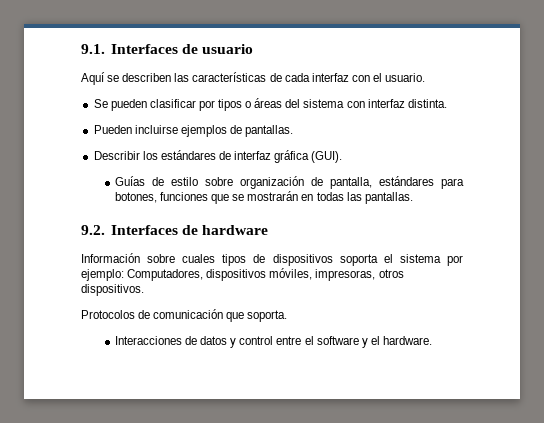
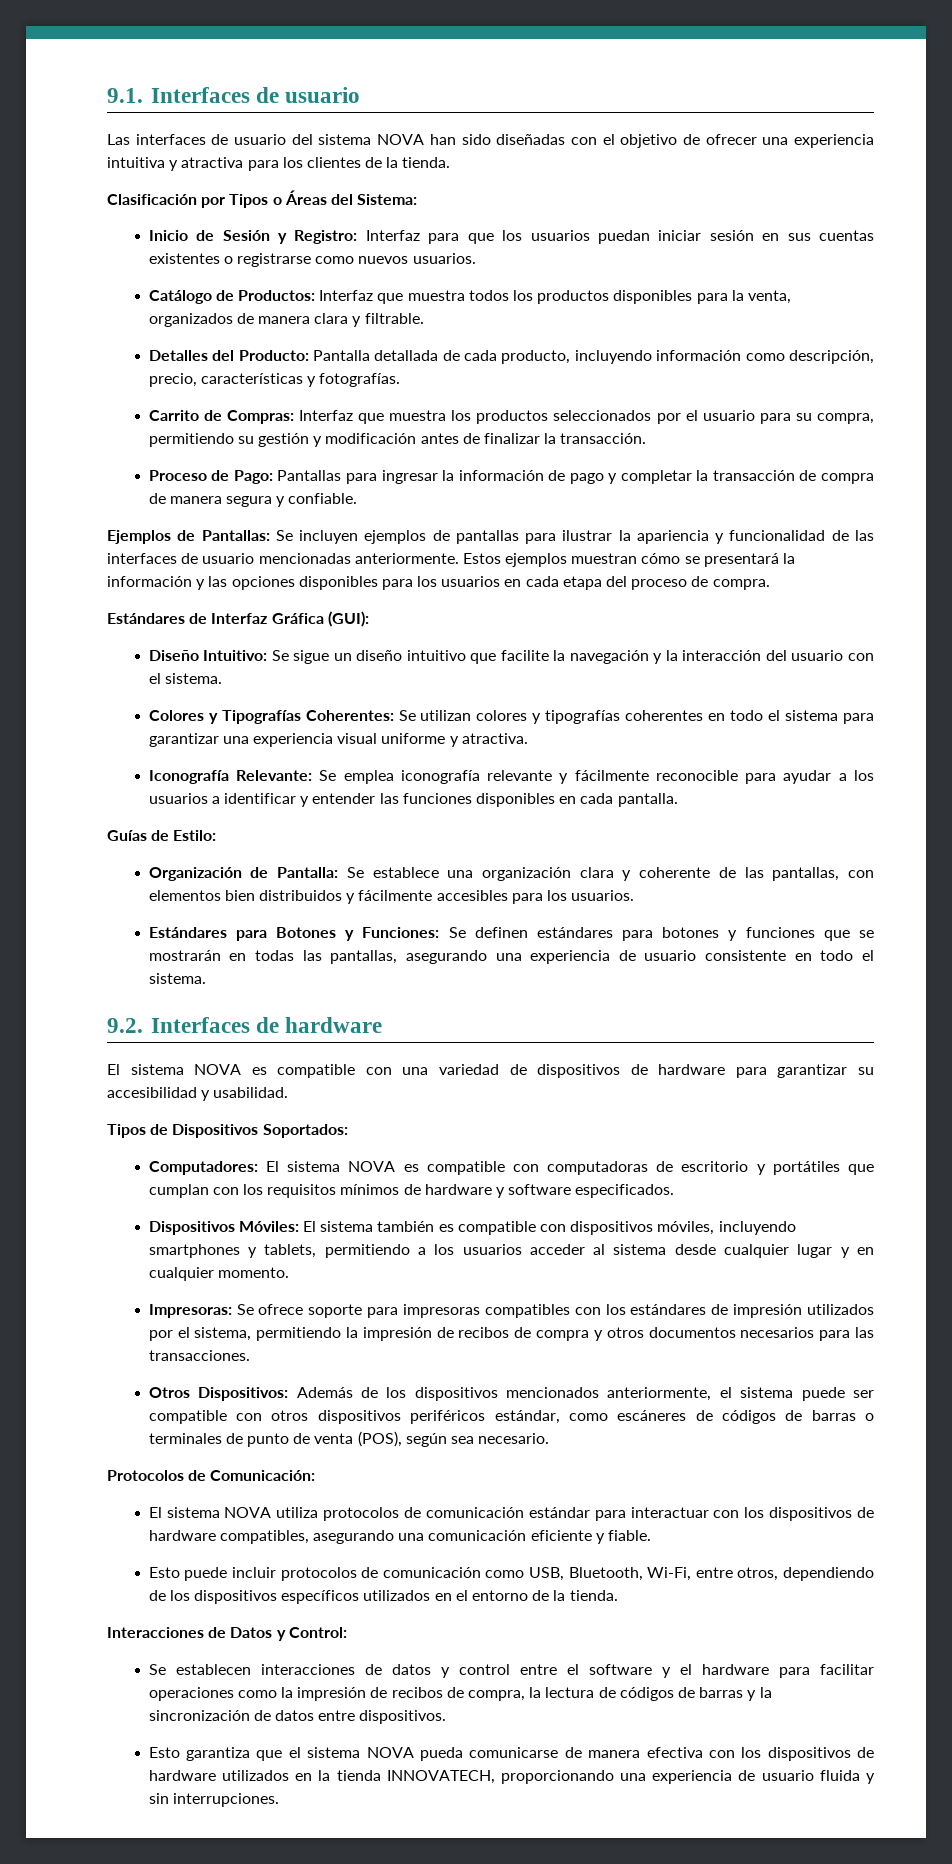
- Aquí se describen las características de cada interfaz con el usuario.
- Se pueden clasificar por tipos o áreas del sistema con interfaz distinta.
- Pueden incluirse ejemplos de pantallas.
- Describir los estándares de interfaz gráfica (GUI).
- Guías de estilo sobre organización de pantalla, estándares para botones, funciones que se mostrarán en todas las pantallas.
+ Las interfaces de usuario del sistema NOVA han sido diseñadas con el objetivo de ofrecer una experiencia intuitiva y atractiva para los clientes de la tienda.
+ Clasificación por Tipos o Áreas del Sistema:
+ Inicio de Sesión y Registro: Interfaz para que los usuarios puedan iniciar sesión en sus cuentas existentes o registrarse como nuevos usuarios.
+ Catálogo de Productos: Interfaz que muestra todos los productos disponibles para la venta, organizados de manera clara y filtrable.
+ Detalles del Producto: Pantalla detallada de cada producto, incluyendo información como descripción, precio, características y fotografías.
+ Carrito de Compras: Interfaz que muestra los productos seleccionados por el usuario para su compra, permitiendo su gestión y modificación antes de finalizar la transacción.
+ Proceso de Pago: Pantallas para ingresar la información de pago y completar la transacción de compra de manera segura y confiable.
+ Ejemplos de Pantallas: Se incluyen ejemplos de pantallas para ilustrar la apariencia y funcionalidad de las interfaces de usuario mencionadas anteriormente. Estos ejemplos muestran cómo se presentará la información y las opciones disponibles para los usuarios en cada etapa del proceso de compra.
+ Estándares de Interfaz Gráfica (GUI):
+ Diseño Intuitivo: Se sigue un diseño intuitivo que facilite la navegación y la interacción del usuario con el sistema.
+ Colores y Tipografías Coherentes: Se utilizan colores y tipografías coherentes en todo el sistema para garantizar una experiencia visual uniforme y atractiva.
+ Iconografía Relevante: Se emplea iconografía relevante y fácilmente reconocible para ayudar a los usuarios a identificar y entender las funciones disponibles en cada pantalla.
+ Guías de Estilo:
+ Organización de Pantalla: Se establece una organización clara y coherente de las pantallas, con elementos bien distribuidos y fácilmente accesibles para los usuarios.
+ Estándares para Botones y Funciones: Se definen estándares para botones y funciones que se mostrarán en todas las pantallas, asegurando una experiencia de usuario consistente en todo el sistema.
  9.2. Interfaces de hardware
- Información sobre cuales tipos de dispositivos soporta el sistema por ejemplo: Computadores, dispositivos móviles, impresoras, otros dispositivos.
- Protocolos de comunicación que soporta.
- Interacciones de datos y control entre el software y el hardware.
+ El sistema NOVA es compatible con una variedad de dispositivos de hardware para garantizar su accesibilidad y usabilidad.
+ Tipos de Dispositivos Soportados:
+ Computadores: El sistema NOVA es compatible con computadoras de escritorio y portátiles que cumplan con los requisitos mínimos de hardware y software especificados.
+ Dispositivos Móviles: El sistema también es compatible con dispositivos móviles, incluyendo smartphones y tablets, permitiendo a los usuarios acceder al sistema desde cualquier lugar y en cualquier momento.
+ Impresoras: Se ofrece soporte para impresoras compatibles con los estándares de impresión utilizados por el sistema, permitiendo la impresión de recibos de compra y otros documentos necesarios para las transacciones.
+ Otros Dispositivos: Además de los dispositivos mencionados anteriormente, el sistema puede ser compatible con otros dispositivos periféricos estándar, como escáneres de códigos de barras o terminales de punto de venta (POS), según sea necesario.
+ Protocolos de Comunicación:
+ El sistema NOVA utiliza protocolos de comunicación estándar para interactuar con los dispositivos de hardware compatibles, asegurando una comunicación eficiente y fiable.
+ Esto puede incluir protocolos de comunicación como USB, Bluetooth, Wi-Fi, entre otros, dependiendo de los dispositivos específicos utilizados en el entorno de la tienda.
+ Interacciones de Datos y Control:
+ Se establecen interacciones de datos y control entre el software y el hardware para facilitar operaciones como la impresión de recibos de compra, la lectura de códigos de barras y la sincronización de datos entre dispositivos.
+ Esto garantiza que el sistema NOVA pueda comunicarse de manera efectiva con los dispositivos de hardware utilizados en la tienda INNOVATECH, proporcionando una experiencia de usuario fluida y sin interrupciones.

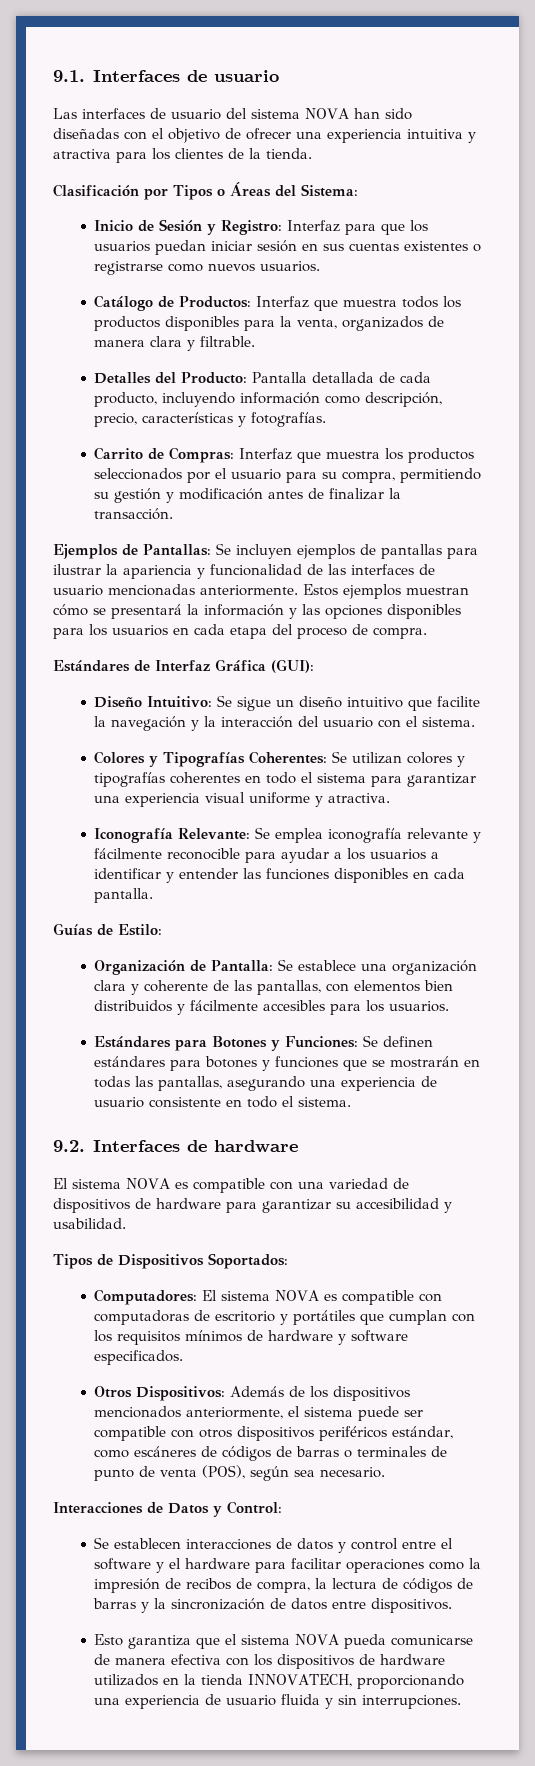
- Proceso de Pago: Pantallas para ingresar la información de pago y completar la transacción de compra de manera segura y confiable.
- Dispositivos Móviles: El sistema también es compatible con dispositivos móviles, incluyendo smartphones y tablets, permitiendo a los usuarios acceder al sistema desde cualquier lugar y en cualquier momento.
- Impresoras: Se ofrece soporte para impresoras compatibles con los estándares de impresión utilizados por el sistema, permitiendo la impresión de recibos de compra y otros documentos necesarios para las transacciones.
- Protocolos de Comunicación:
- El sistema NOVA utiliza protocolos de comunicación estándar para interactuar con los dispositivos de hardware compatibles, asegurando una comunicación eficiente y fiable.
- Esto puede incluir protocolos de comunicación como USB, Bluetooth, Wi-Fi, entre otros, dependiendo de los dispositivos específicos utilizados en el entorno de la tienda.

